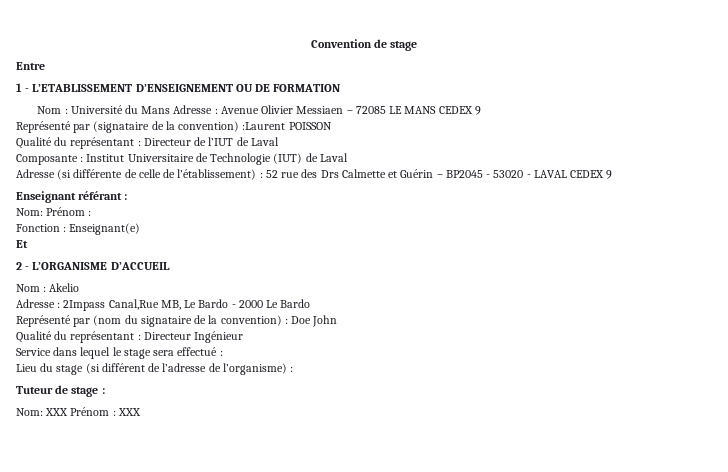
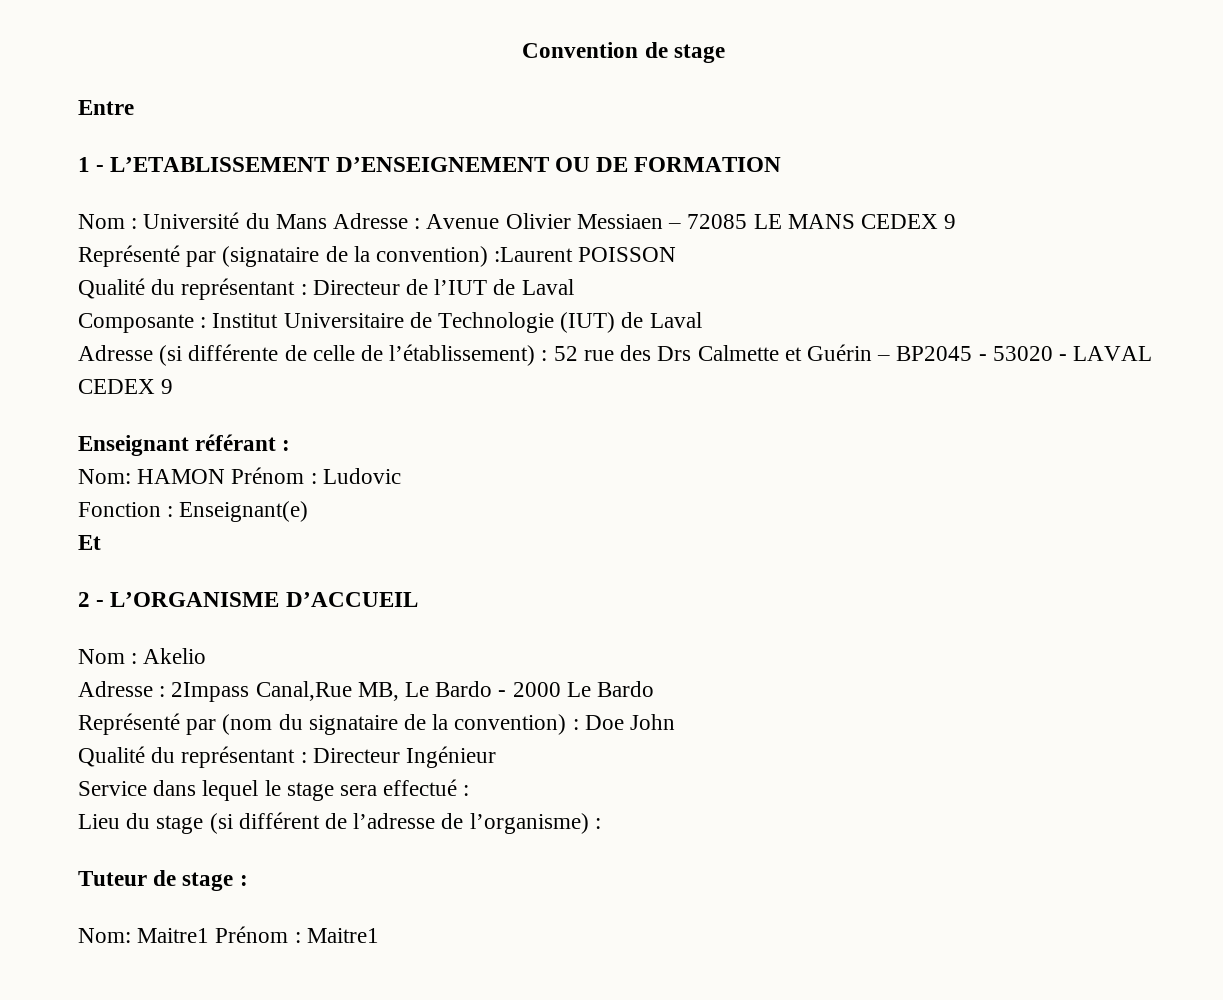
- Nom: Prénom :
+ Nom: HAMON Prénom : Ludovic
- Nom: XXX Prénom : XXX
+ Nom: Maitre1 Prénom : Maitre1

